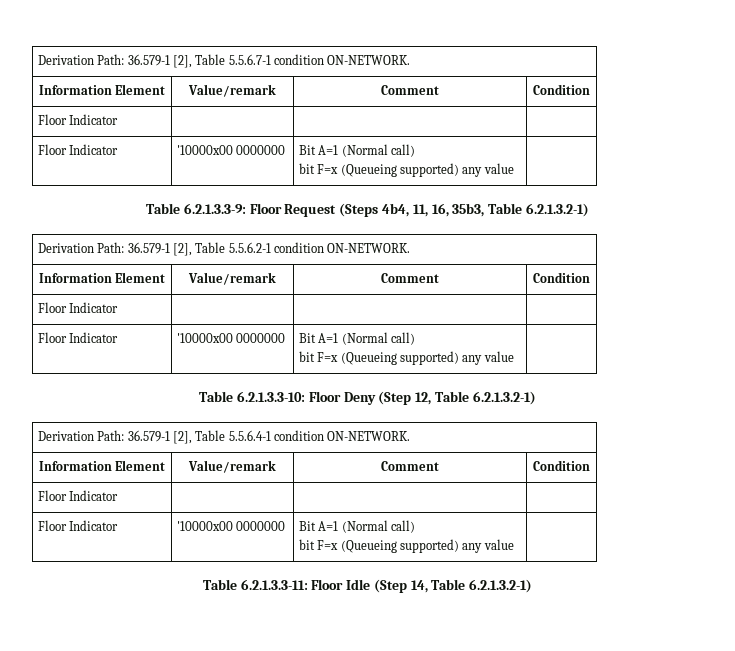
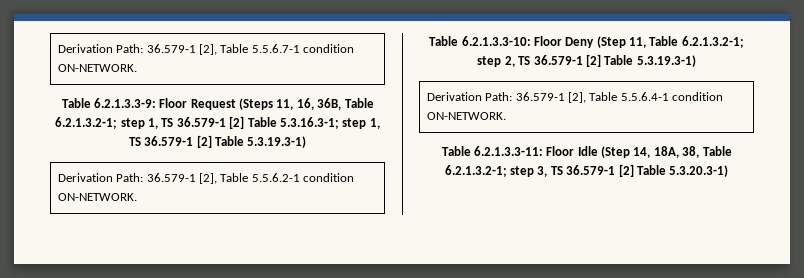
  Derivation Path: 36.579-1 [2], Table 5.5.6.7-1 condition ON-NETWORK.
- Information Element | Value/remark | Comment | Condition
- Floor Indicator | | |
- Floor Indicator | '10000x00 0000000 | Bit A=1 (Normal call)
- bit F=x (Queueing supported) any value |
- Table 6.2.1.3.3-9: Floor Request (Steps 4b4, 11, 16, 35b3, Table 6.2.1.3.2-1)
+ Table 6.2.1.3.3-9: Floor Request (Steps 11, 16, 36B, Table 6.2.1.3.2-1; step 1, TS 36.579-1 [2] Table 5.3.16.3-1; step 1, TS 36.579-1 [2] Table 5.3.19.3-1)
  Derivation Path: 36.579-1 [2], Table 5.5.6.2-1 condition ON-NETWORK.
- Information Element | Value/remark | Comment | Condition
- Floor Indicator | | |
- Floor Indicator | '10000x00 0000000 | Bit A=1 (Normal call)
- bit F=x (Queueing supported) any value |
- Table 6.2.1.3.3-10: Floor Deny (Step 12, Table 6.2.1.3.2-1)
+ Table 6.2.1.3.3-10: Floor Deny (Step 11, Table 6.2.1.3.2-1; step 2, TS 36.579-1 [2] Table 5.3.19.3-1)
  Derivation Path: 36.579-1 [2], Table 5.5.6.4-1 condition ON-NETWORK.
- Information Element | Value/remark | Comment | Condition
- Floor Indicator | | |
- Floor Indicator | '10000x00 0000000 | Bit A=1 (Normal call)
- bit F=x (Queueing supported) any value |
- Table 6.2.1.3.3-11: Floor Idle (Step 14, Table 6.2.1.3.2-1)
+ Table 6.2.1.3.3-11: Floor Idle (Step 14, 18A, 38, Table 6.2.1.3.2-1; step 3, TS 36.579-1 [2] Table 5.3.20.3-1)

